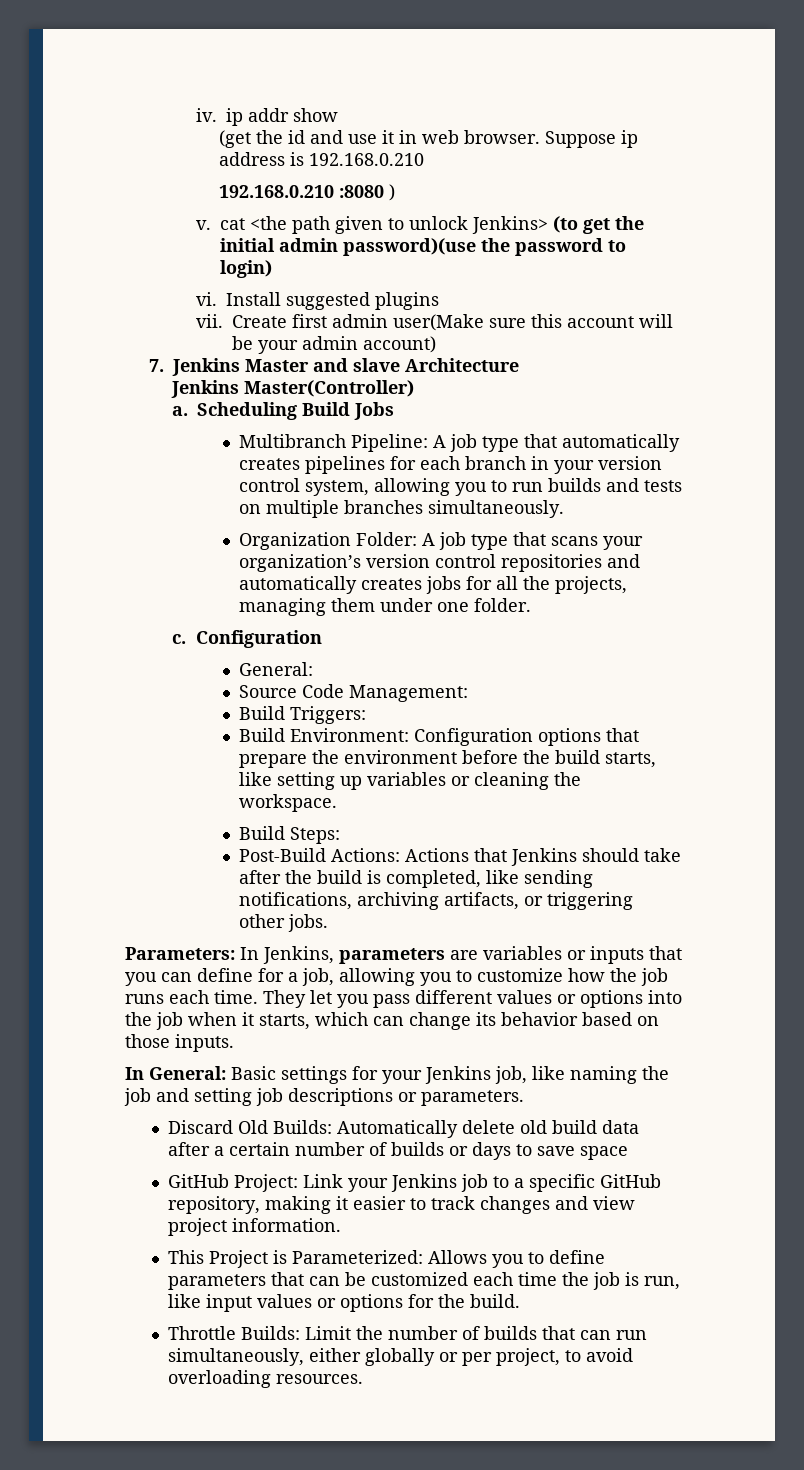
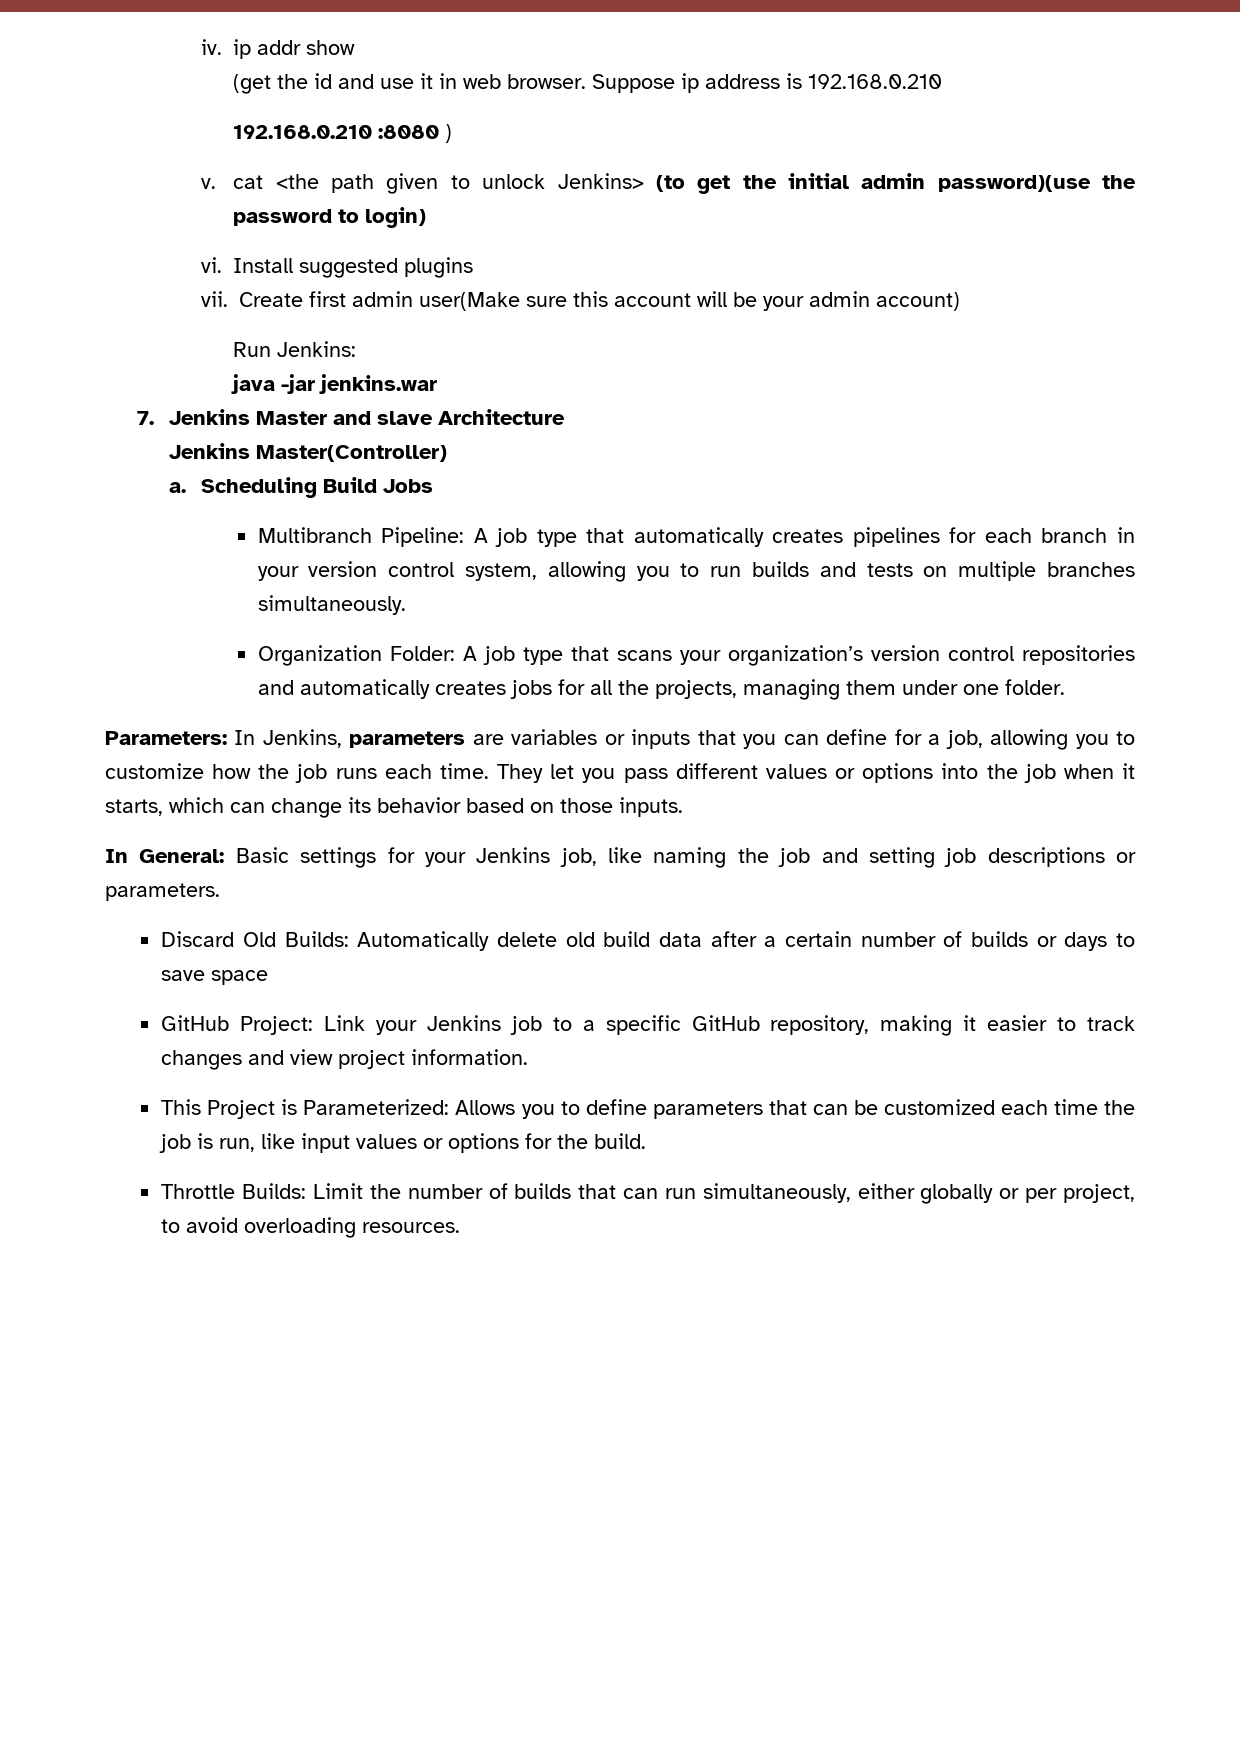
+ Run Jenkins:
+ java -jar jenkins.war
- c. Configuration
- General:
- Source Code Management:
- Build Triggers:
- Build Environment: Configuration options that prepare the environment before the build starts, like setting up variables or cleaning the workspace.
- Build Steps:
- Post-Build Actions: Actions that Jenkins should take after the build is completed, like sending notifications, archiving artifacts, or triggering other jobs.

